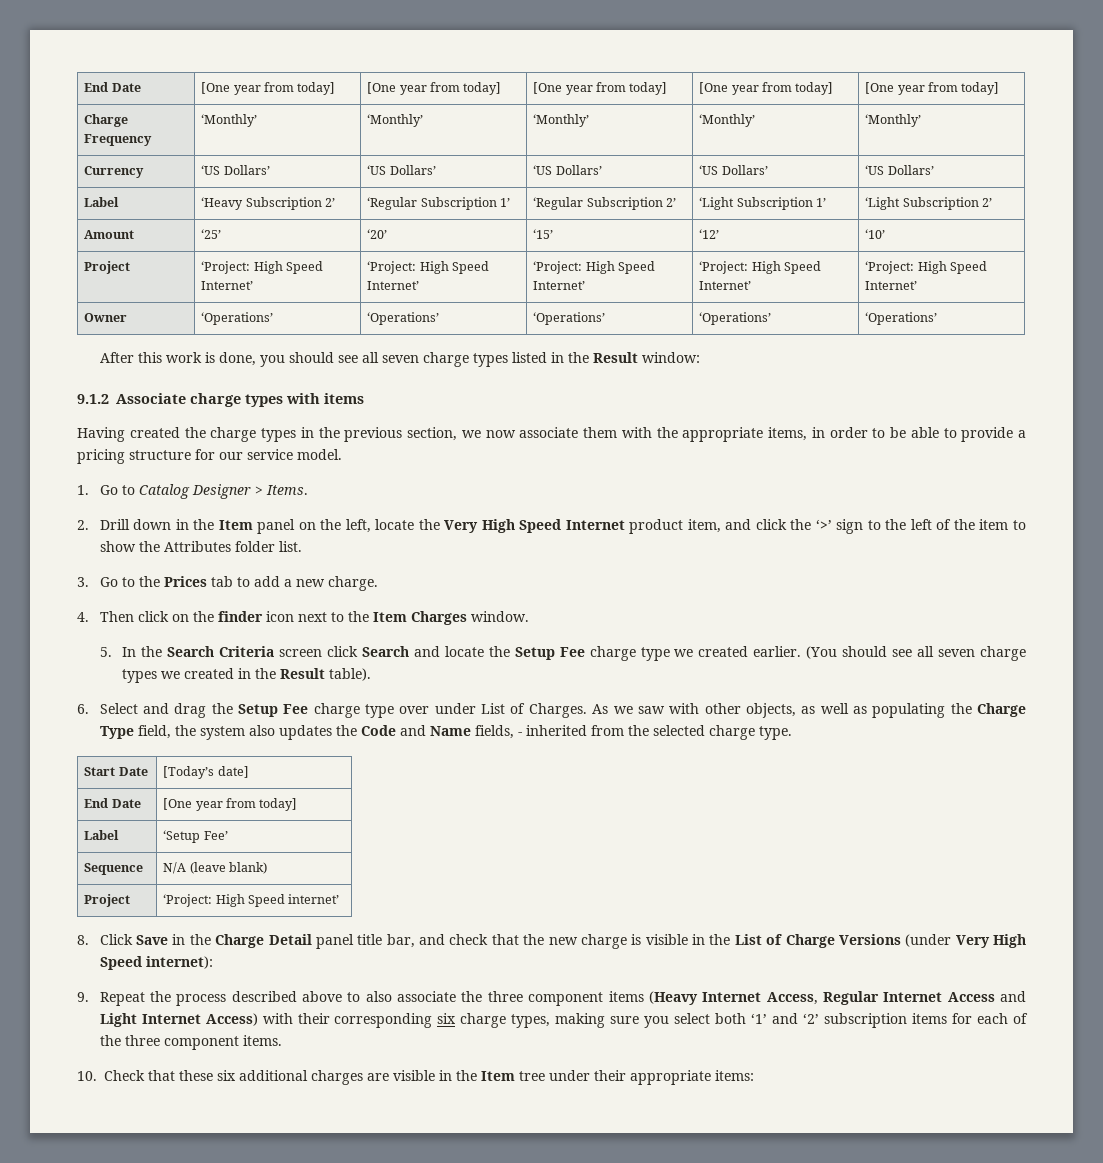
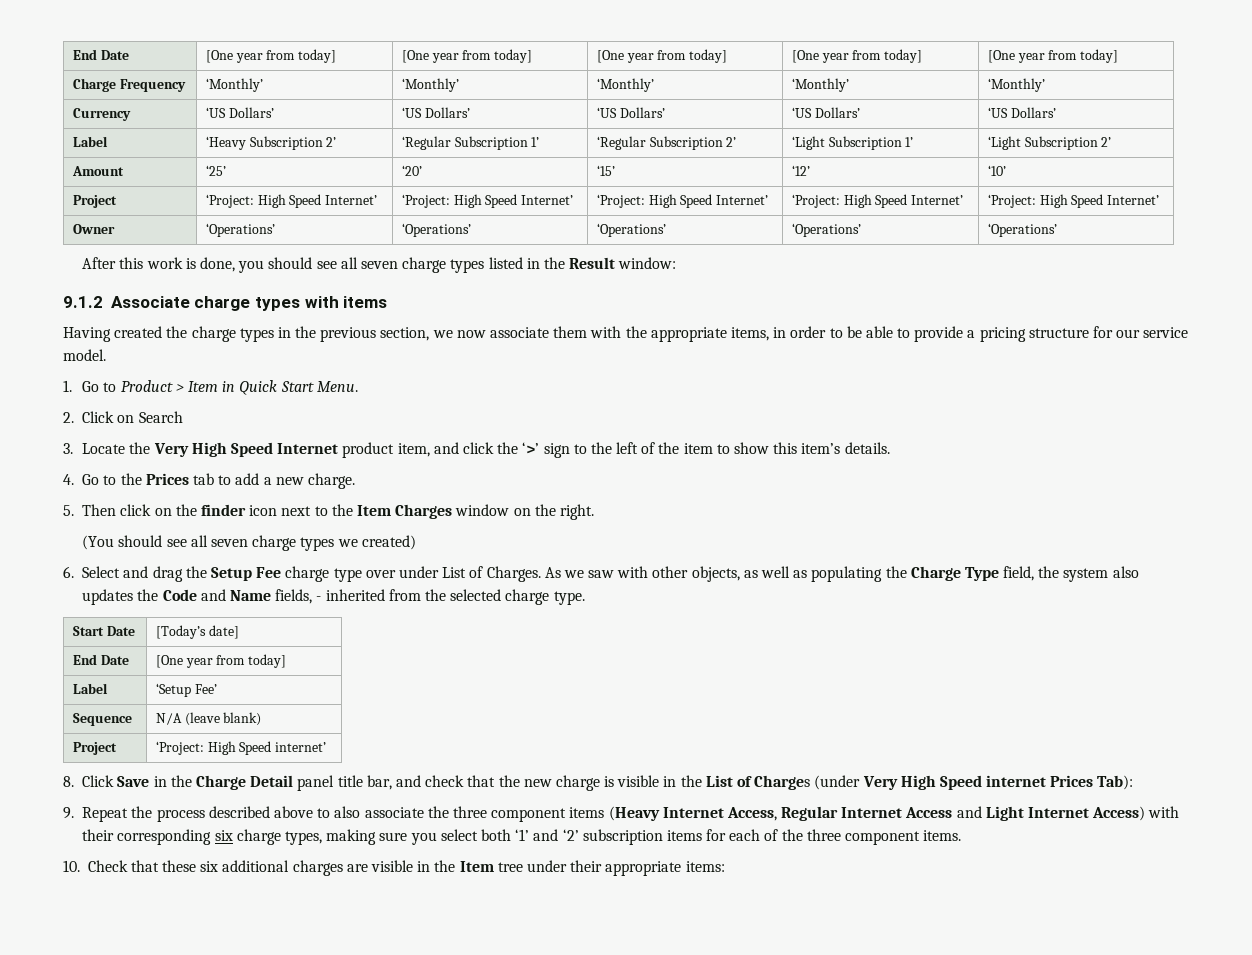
- 1. Go to Catalog Designer > Items.
- 2. Drill down in the Item panel on the left, locate the Very High Speed Internet product item, and click the ‘>’ sign to the left of the item to show the Attributes folder list.
- 3. Go to the Prices tab to add a new charge.
+ 1. Go to Product > Item in Quick Start Menu.
+ 2. Click on Search
+ 3. Locate the Very High Speed Internet product item, and click the ‘>’ sign to the left of the item to show this item’s details.
+ 4. Go to the Prices tab to add a new charge.
- 4. Then click on the finder icon next to the Item Charges window.
- 5. In the Search Criteria screen click Search and locate the Setup Fee charge type we created earlier. (You should see all seven charge types we created in the Result table).
+ 5. Then click on the finder icon next to the Item Charges window on the right.
+ (You should see all seven charge types we created)
- 8. Click Save in the Charge Detail panel title bar, and check that the new charge is visible in the List of Charge Versions (under Very High Speed internet):
+ 8. Click Save in the Charge Detail panel title bar, and check that the new charge is visible in the List of Charges (under Very High Speed internet Prices Tab):

